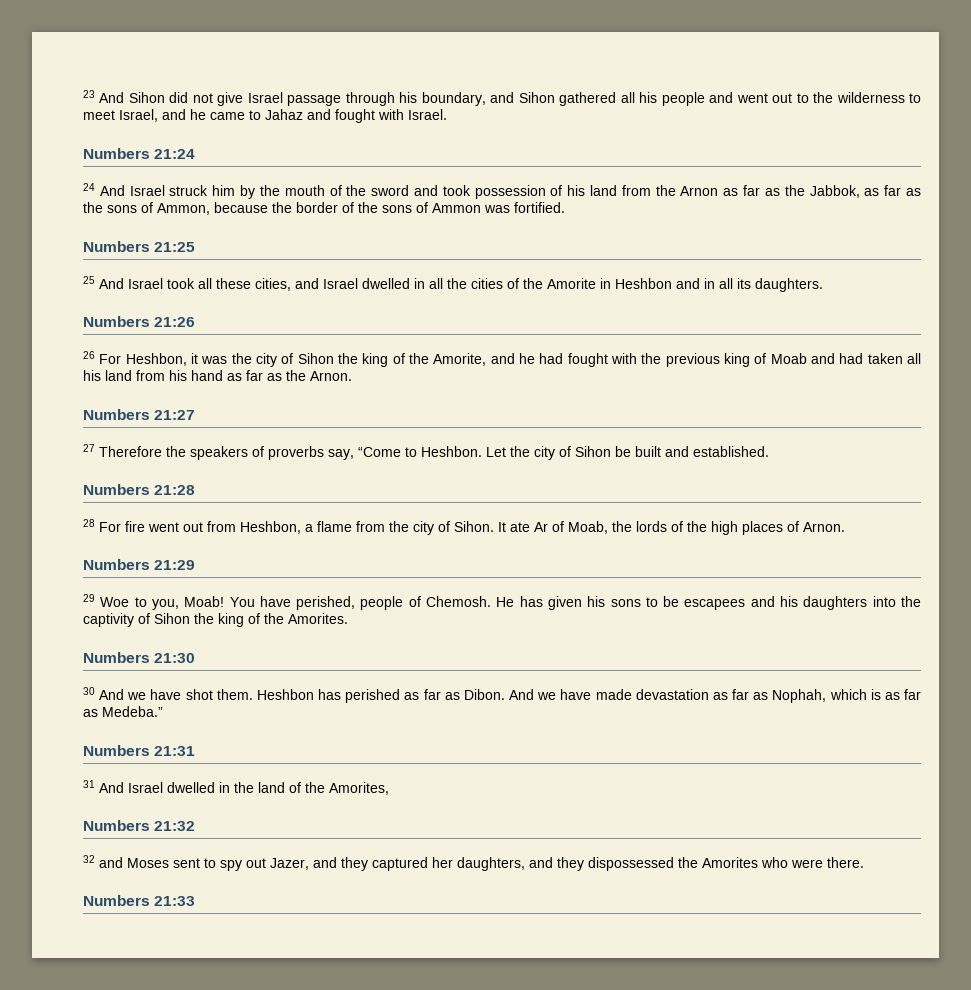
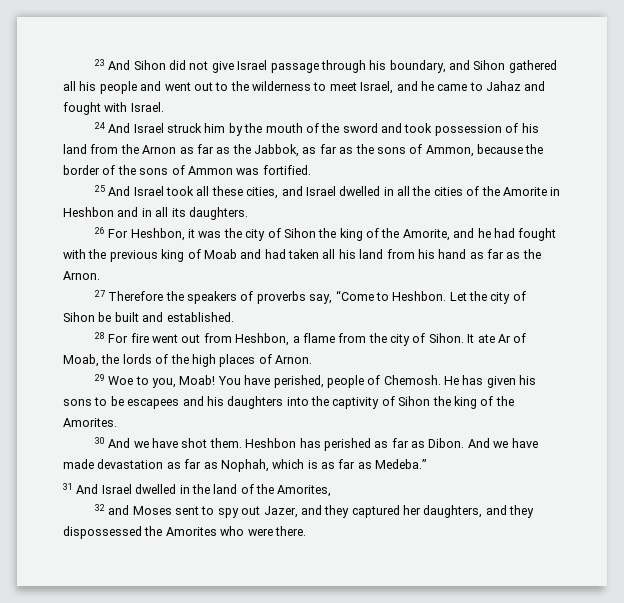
- Numbers 21:24
- Numbers 21:25
- Numbers 21:26
- Numbers 21:27
- Numbers 21:28
- Numbers 21:29
- Numbers 21:30
- Numbers 21:31
- Numbers 21:32
- Numbers 21:33

